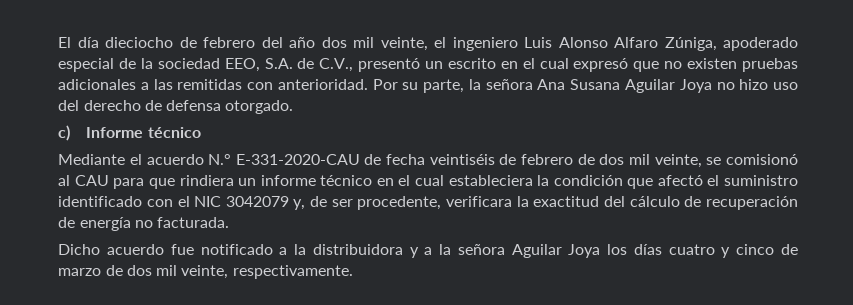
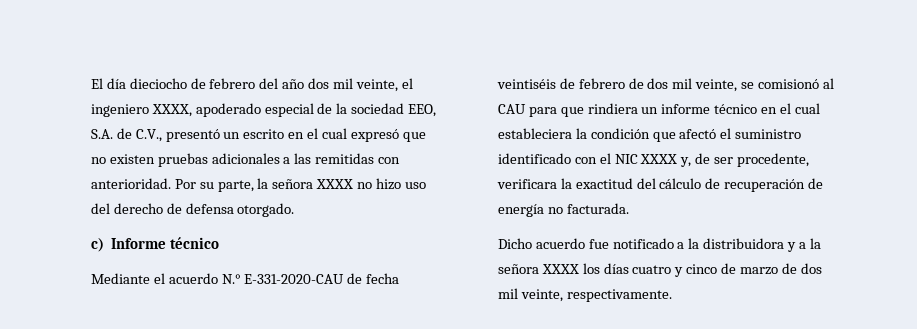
- El día dieciocho de febrero del año dos mil veinte, el ingeniero Luis Alonso Alfaro Zúniga, apoderado especial de la sociedad EEO, S.A. de C.V., presentó un escrito en el cual expresó que no existen pruebas adicionales a las remitidas con anterioridad.
+ El día dieciocho de febrero del año dos mil veinte, el ingeniero XXXX, apoderado especial de la sociedad EEO, S.A. de C.V., presentó un escrito en el cual expresó que no existen pruebas adicionales a las remitidas con anterioridad.
- Por su parte, la señora Ana Susana Aguilar Joya no hizo uso del derecho de defensa otorgado.
+ Por su parte, la señora XXXX no hizo uso del derecho de defensa otorgado.
- Mediante el acuerdo N.° E-331-2020-CAU de fecha veintiséis de febrero de dos mil veinte, se comisionó al CAU para que rindiera un informe técnico en el cual estableciera la condición que afectó el suministro identificado con el NIC 3042079 y, de ser procedente, verificara la exactitud del cálculo de recuperación de energía no facturada.
+ Mediante el acuerdo N.° E-331-2020-CAU de fecha veintiséis de febrero de dos mil veinte, se comisionó al CAU para que rindiera un informe técnico en el cual estableciera la condición que afectó el suministro identificado con el NIC XXXX y, de ser procedente, verificara la exactitud del cálculo de recuperación de energía no facturada.
- Dicho acuerdo fue notificado a la distribuidora y a la señora Aguilar Joya los días cuatro y cinco de marzo de dos mil veinte, respectivamente.
+ Dicho acuerdo fue notificado a la distribuidora y a la señora XXXX los días cuatro y cinco de marzo de dos mil veinte, respectivamente.

